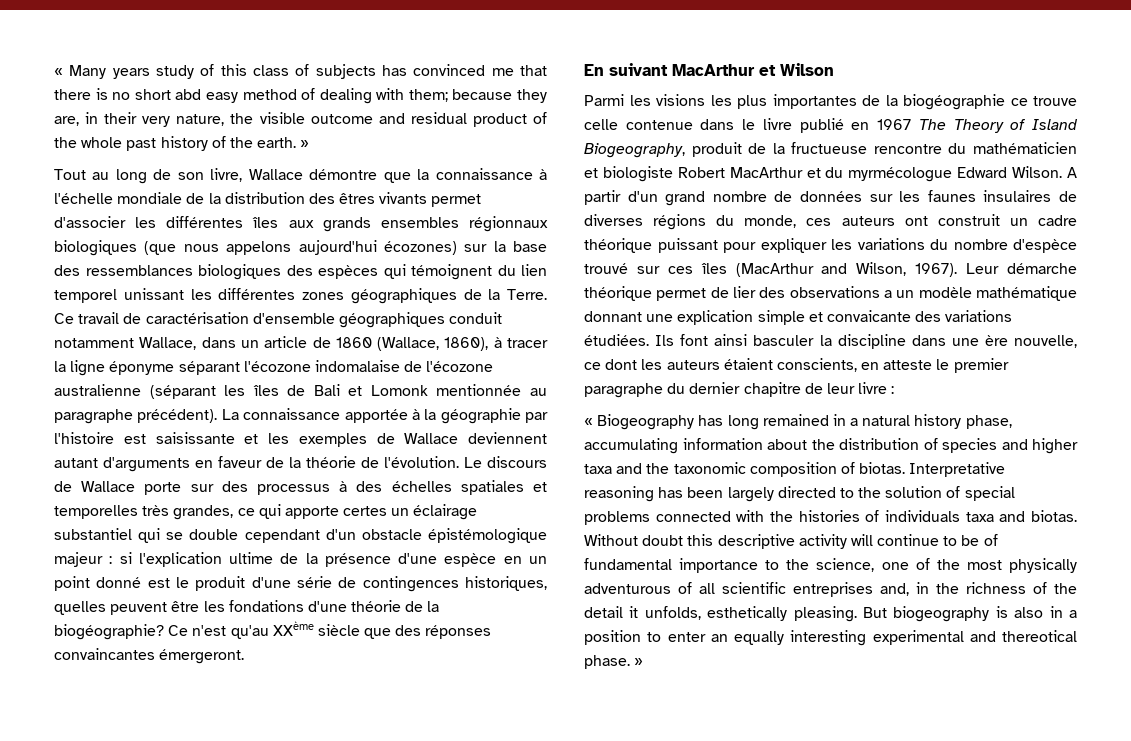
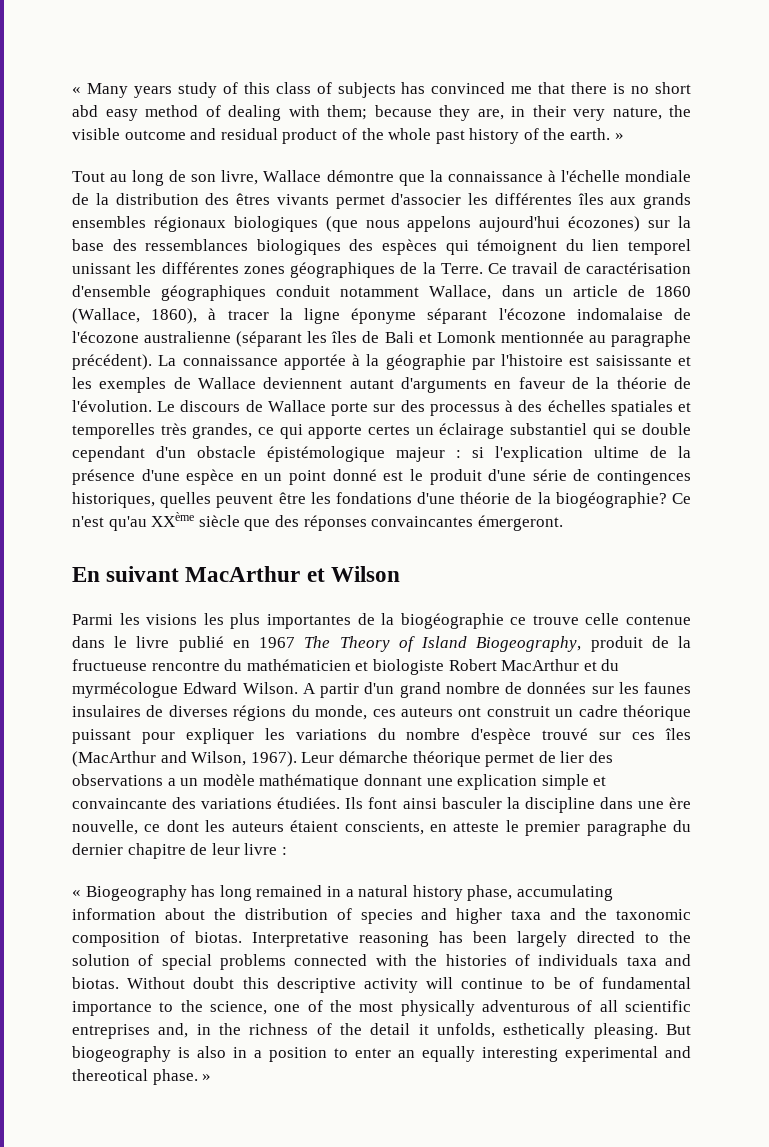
- Tout au long de son livre, Wallace démontre que la connaissance à l'échelle mondiale de la distribution des êtres vivants permet d'associer les différentes îles aux grands ensembles régionnaux biologiques (que nous appelons aujourd'hui écozones) sur la base des ressemblances biologiques des espèces qui témoignent du lien temporel unissant les différentes zones géographiques de la Terre.
+ Tout au long de son livre, Wallace démontre que la connaissance à l'échelle mondiale de la distribution des êtres vivants permet d'associer les différentes îles aux grands ensembles régionaux biologiques (que nous appelons aujourd'hui écozones) sur la base des ressemblances biologiques des espèces qui témoignent du lien temporel unissant les différentes zones géographiques de la Terre.
- Leur démarche théorique permet de lier des observations a un modèle mathématique donnant une explication simple et convaicante des variations étudiées.
+ Leur démarche théorique permet de lier des observations a un modèle mathématique donnant une explication simple et convaincante des variations étudiées.

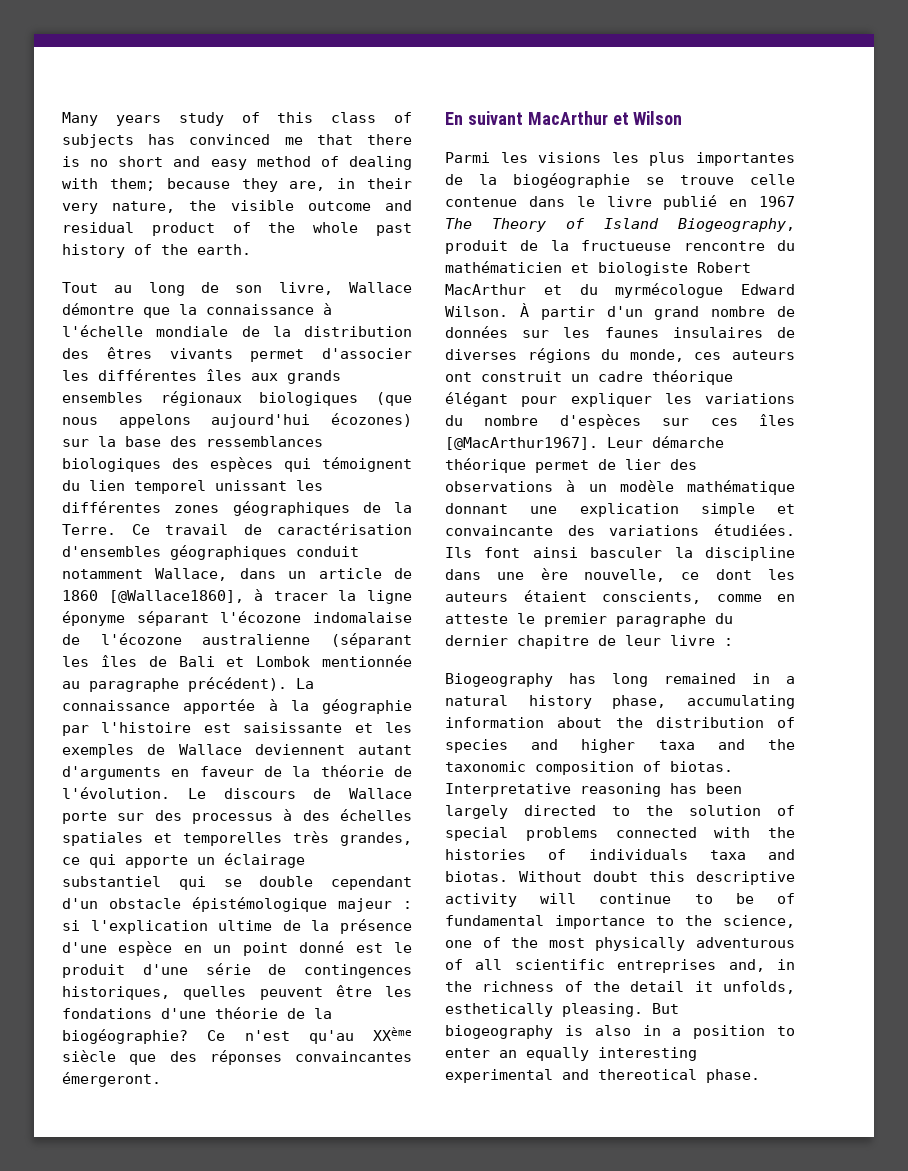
- « Many years study of this class of subjects has convinced me that there is no short abd easy method of dealing with them; because they are, in their very nature, the visible outcome and residual product of the whole past history of the earth. »
+ Many years study of this class of subjects has convinced me that there is no short and easy method of dealing with them; because they are, in their very nature, the visible outcome and residual product of the whole past history of the earth.
- Ce travail de caractérisation d'ensemble géographiques conduit notamment Wallace, dans un article de 1860 (Wallace, 1860), à tracer la ligne éponyme séparant l'écozone indomalaise de l'écozone australienne (séparant les îles de Bali et Lomonk mentionnée au paragraphe précédent).
+ Ce travail de caractérisation d'ensembles géographiques conduit notamment Wallace, dans un article de 1860 [@Wallace1860], à tracer la ligne éponyme séparant l'écozone indomalaise de l'écozone australienne (séparant les îles de Bali et Lombok mentionnée au paragraphe précédent).
- Le discours de Wallace porte sur des processus à des échelles spatiales et temporelles très grandes, ce qui apporte certes un éclairage substantiel qui se double cependant d'un obstacle épistémologique majeur :
+ Le discours de Wallace porte sur des processus à des échelles spatiales et temporelles très grandes, ce qui apporte un éclairage substantiel qui se double cependant d'un obstacle épistémologique majeur :
- Parmi les visions les plus importantes de la biogéographie ce trouve celle contenue dans le livre publié en 1967 The Theory of Island Biogeography, produit de la fructueuse rencontre du mathématicien et biologiste Robert MacArthur et du myrmécologue Edward Wilson.
+ Parmi les visions les plus importantes de la biogéographie se trouve celle contenue dans le livre publié en 1967 The Theory of Island Biogeography, produit de la fructueuse rencontre du mathématicien et biologiste Robert MacArthur et du myrmécologue Edward Wilson.
- A partir d'un grand nombre de données sur les faunes insulaires de diverses régions du monde, ces auteurs ont construit un cadre théorique puissant pour expliquer les variations du nombre d'espèce trouvé sur ces îles (MacArthur and Wilson, 1967).
+ À partir d'un grand nombre de données sur les faunes insulaires de diverses régions du monde, ces auteurs ont construit un cadre théorique élégant pour expliquer les variations du nombre d'espèces sur ces îles [@MacArthur1967].
- Leur démarche théorique permet de lier des observations a un modèle mathématique donnant une explication simple et convaincante des variations étudiées.
+ Leur démarche théorique permet de lier des observations à un modèle mathématique donnant une explication simple et convaincante des variations étudiées.
- Ils font ainsi basculer la discipline dans une ère nouvelle, ce dont les auteurs étaient conscients, en atteste le premier paragraphe du dernier chapitre de leur livre :
+ Ils font ainsi basculer la discipline dans une ère nouvelle, ce dont les auteurs étaient conscients, comme en atteste le premier paragraphe du dernier chapitre de leur livre :
- « Biogeography has long remained in a natural history phase, accumulating information about the distribution of species and higher taxa and the taxonomic composition of biotas.
+ Biogeography has long remained in a natural history phase, accumulating information about the distribution of species and higher taxa and the taxonomic composition of biotas.
- But biogeography is also in a position to enter an equally interesting experimental and thereotical phase. »
+ But biogeography is also in a position to enter an equally interesting experimental and thereotical phase.

